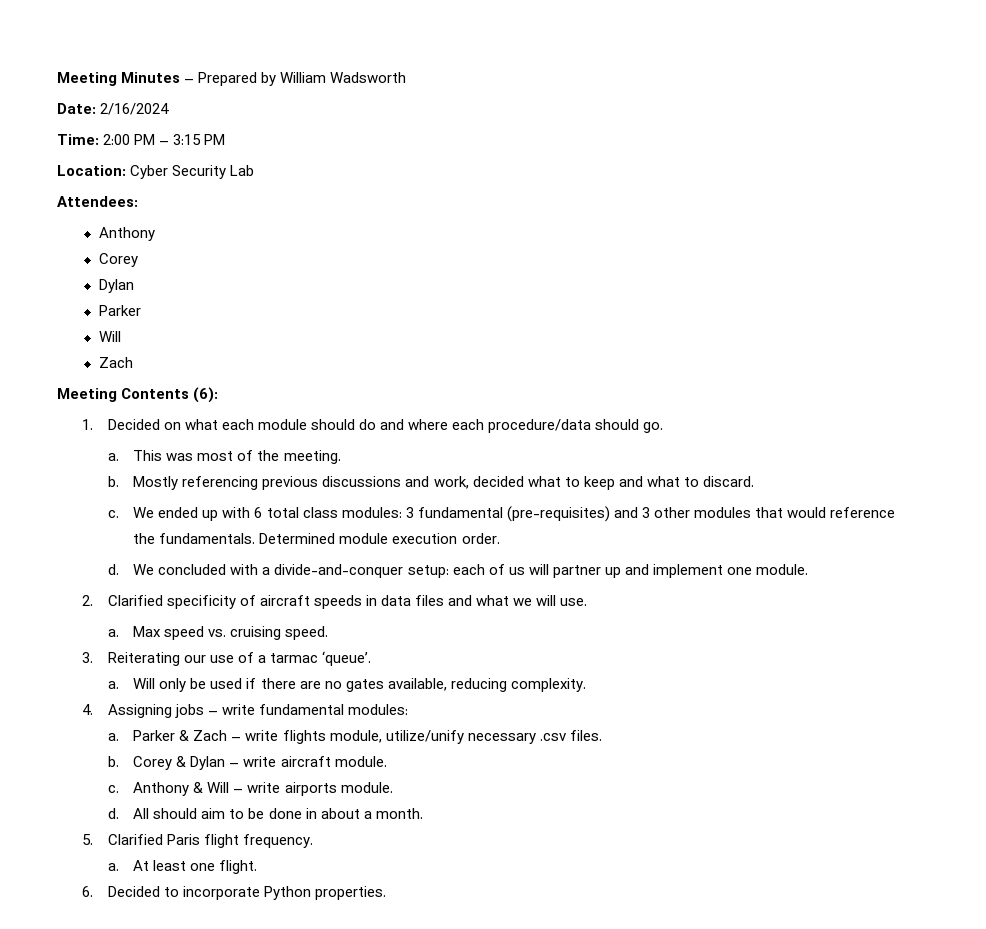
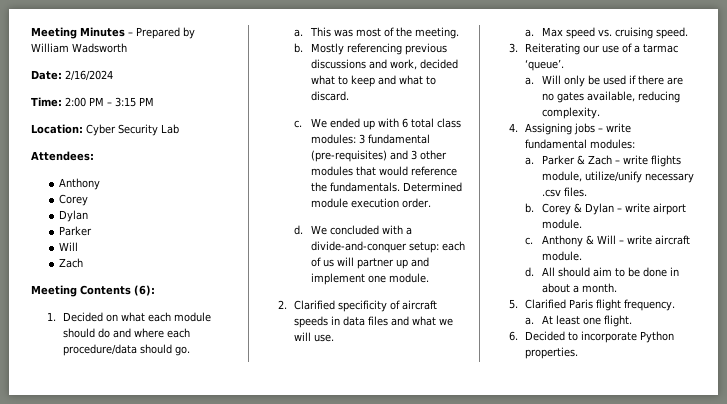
- Corey & Dylan – write aircraft module.
+ Corey & Dylan – write airport module.
- Anthony & Will – write airports module.
+ Anthony & Will – write aircraft module.

